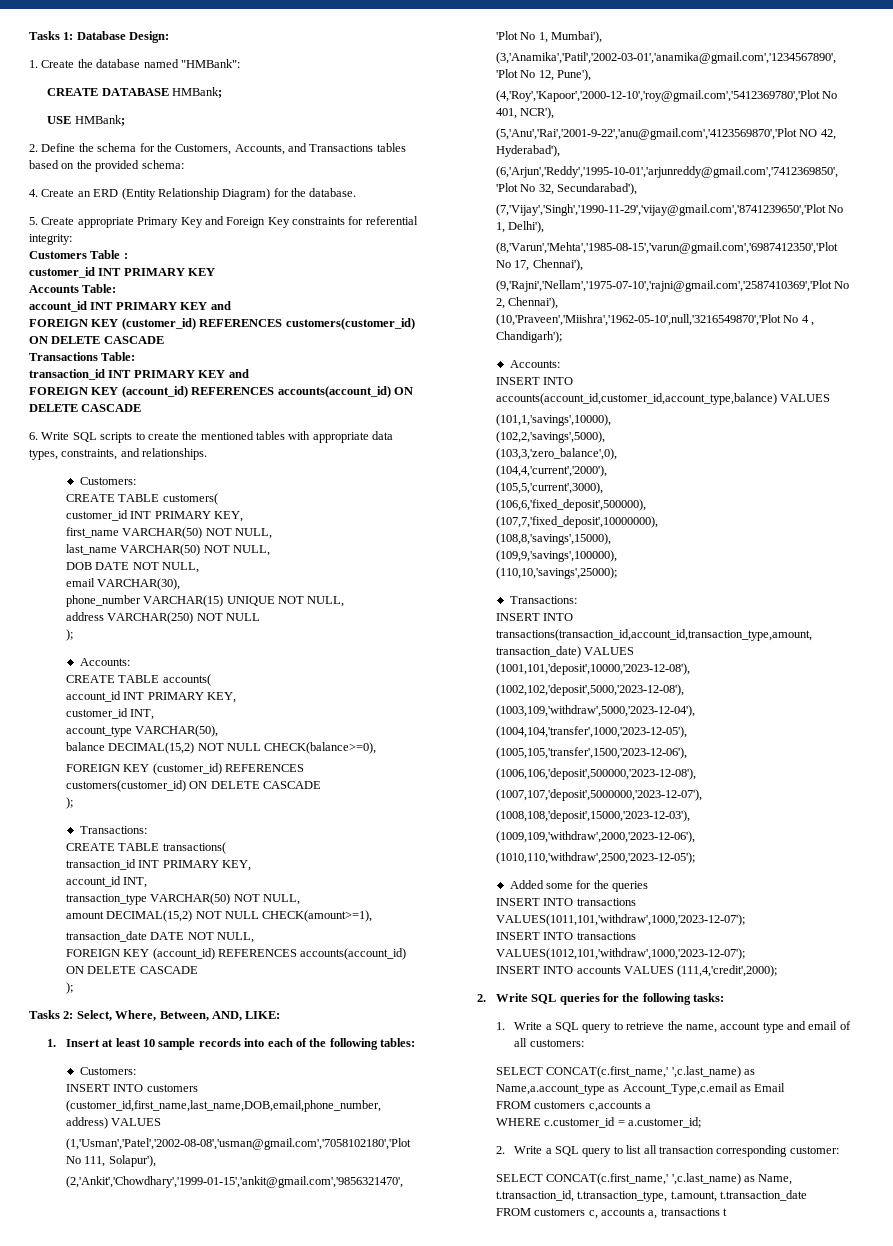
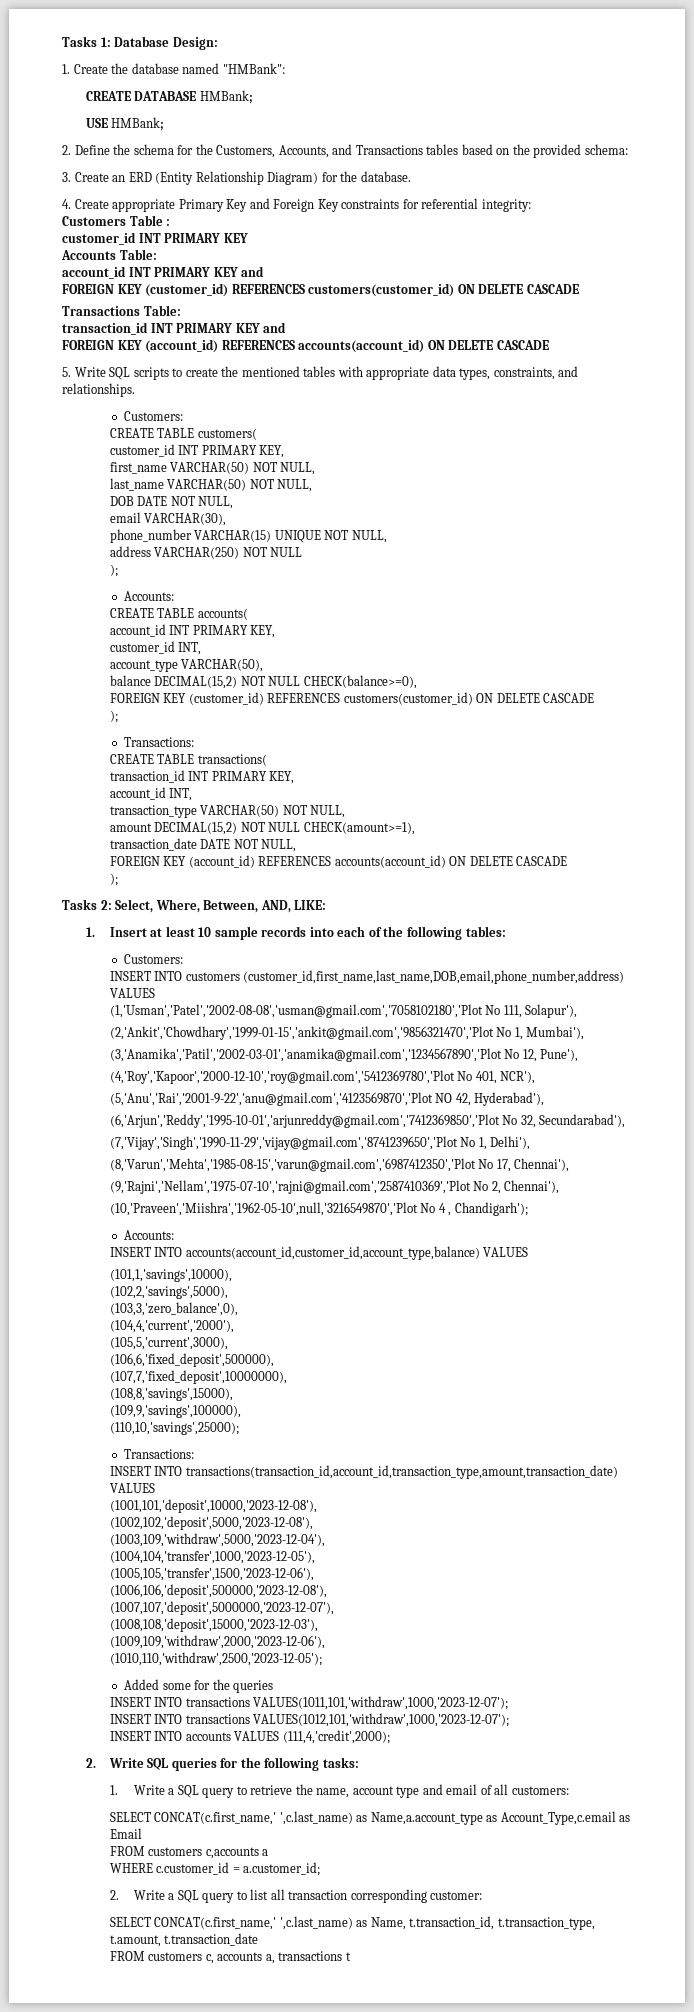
- 4. Create an ERD (Entity Relationship Diagram) for the database.
+ 3. Create an ERD (Entity Relationship Diagram) for the database.
- 5. Create appropriate Primary Key and Foreign Key constraints for referential integrity:
+ 4. Create appropriate Primary Key and Foreign Key constraints for referential integrity:
- 6. Write SQL scripts to create the mentioned tables with appropriate data types, constraints, and relationships.
+ 5. Write SQL scripts to create the mentioned tables with appropriate data types, constraints, and relationships.

